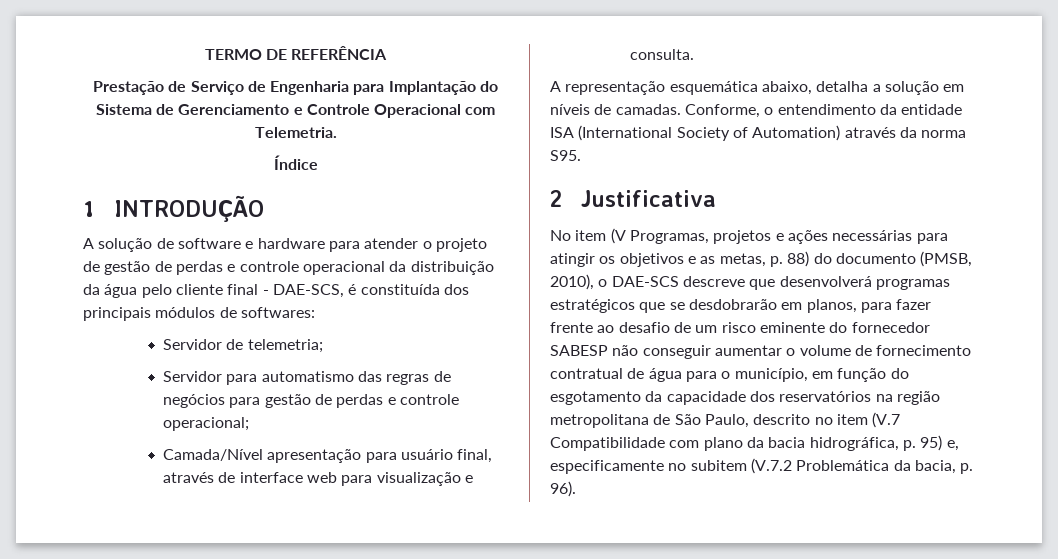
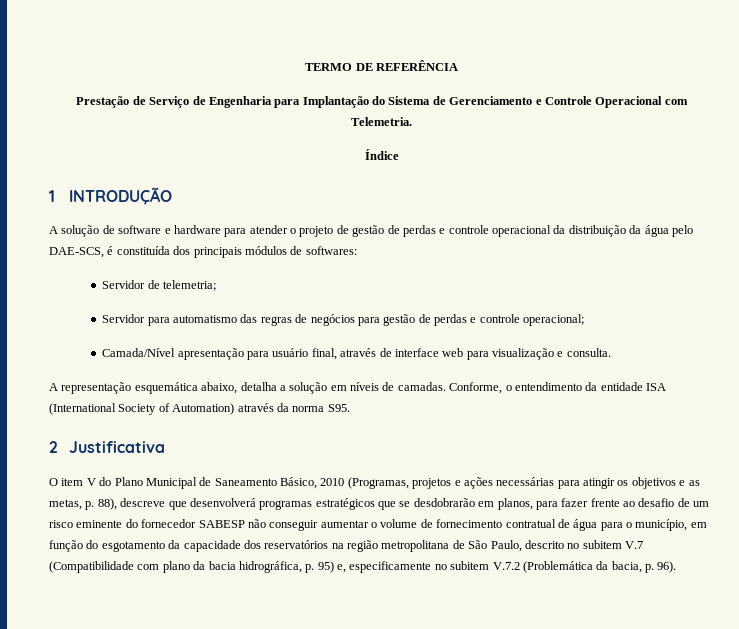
- A solução de software e hardware para atender o projeto de gestão de perdas e controle operacional da distribuição da água pelo cliente final - DAE-SCS, é constituída dos principais módulos de softwares:
+ A solução de software e hardware para atender o projeto de gestão de perdas e controle operacional da distribuição da água pelo DAE-SCS, é constituída dos principais módulos de softwares:
- No item (V Programas, projetos e ações necessárias para atingir os objetivos e as metas, p. 88) do documento (PMSB, 2010), o DAE-SCS descreve que desenvolverá programas estratégicos que se desdobrarão em planos, para fazer frente ao desafio de um risco eminente do fornecedor SABESP não conseguir aumentar o volume de fornecimento contratual de água para o município, em função do esgotamento da capacidade dos reservatórios na região metropolitana de São Paulo, descrito no item (V.7 Compatibilidade com plano da bacia hidrográfica, p. 95) e, especificamente no subitem (V.7.2 Problemática da bacia, p. 96).
+ O item V do Plano Municipal de Saneamento Básico, 2010 (Programas, projetos e ações necessárias para atingir os objetivos e as metas, p. 88), descreve que desenvolverá programas estratégicos que se desdobrarão em planos, para fazer frente ao desafio de um risco eminente do fornecedor SABESP não conseguir aumentar o volume de fornecimento contratual de água para o município, em função do esgotamento da capacidade dos reservatórios na região metropolitana de São Paulo, descrito no subitem V.7 (Compatibilidade com plano da bacia hidrográfica, p. 95) e, especificamente no subitem V.7.2 (Problemática da bacia, p. 96).

